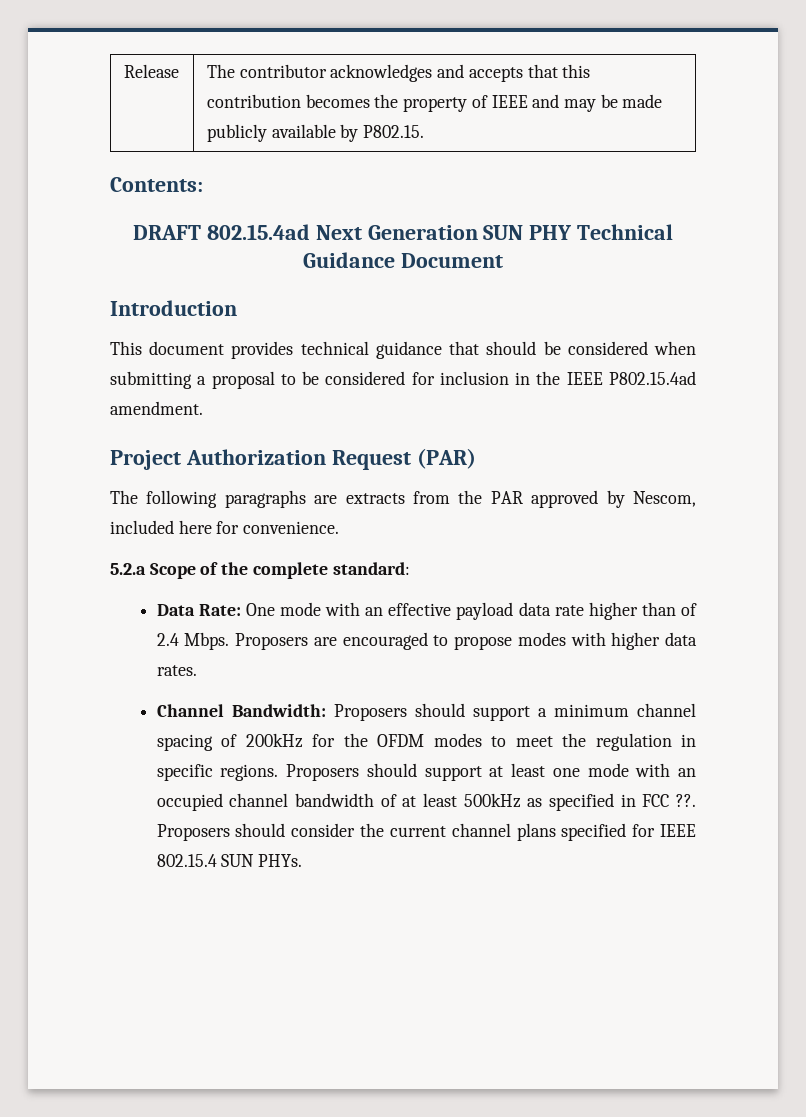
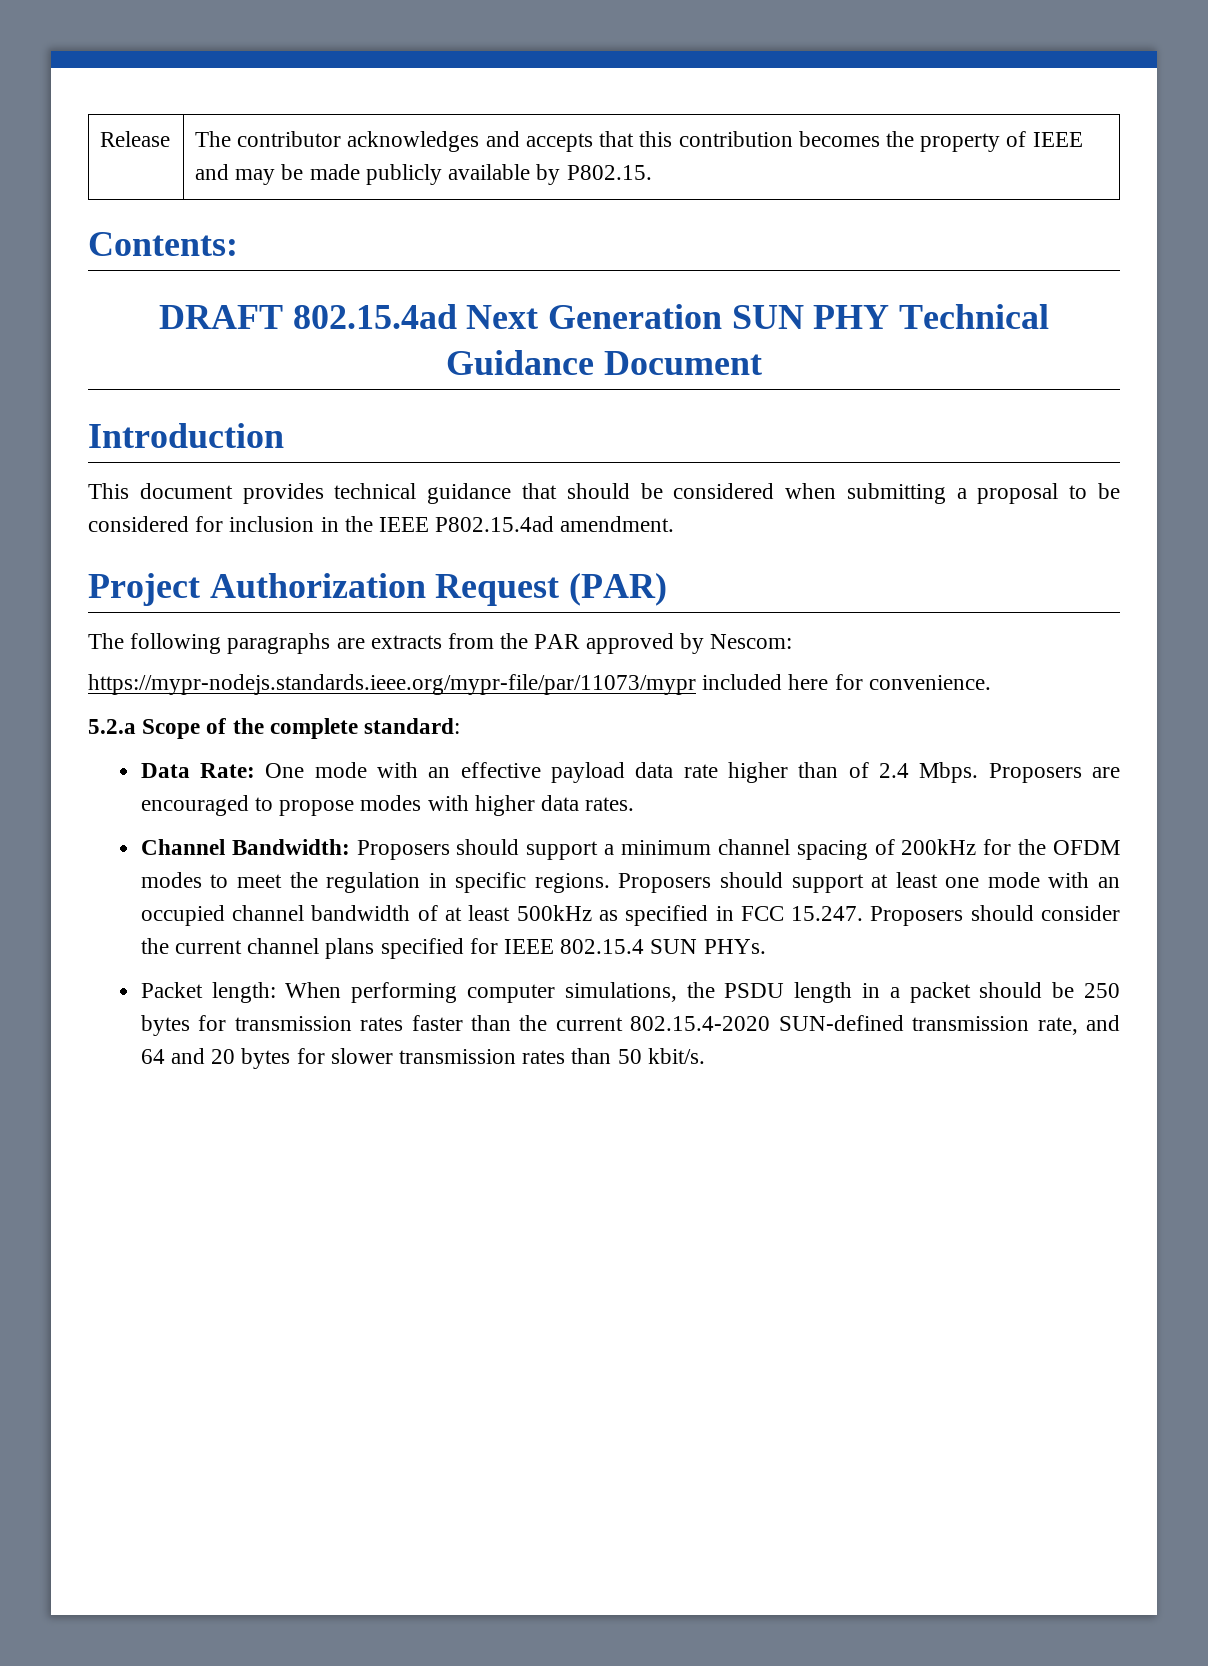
- The following paragraphs are extracts from the PAR approved by Nescom, included here for convenience.
+ The following paragraphs are extracts from the PAR approved by Nescom:
+ https://mypr-nodejs.standards.ieee.org/mypr-file/par/11073/mypr included here for convenience.
- Proposers should support at least one mode with an occupied channel bandwidth of at least 500kHz as specified in FCC ??. Proposers should consider the current channel plans specified for IEEE 802.15.4 SUN PHYs.
+ Proposers should support at least one mode with an occupied channel bandwidth of at least 500kHz as specified in FCC 15.247. Proposers should consider the current channel plans specified for IEEE 802.15.4 SUN PHYs.
+ Packet length: When performing computer simulations, the PSDU length in a packet should be 250 bytes for transmission rates faster than the current 802.15.4-2020 SUN-defined transmission rate, and 64 and 20 bytes for slower transmission rates than 50 kbit/s.

